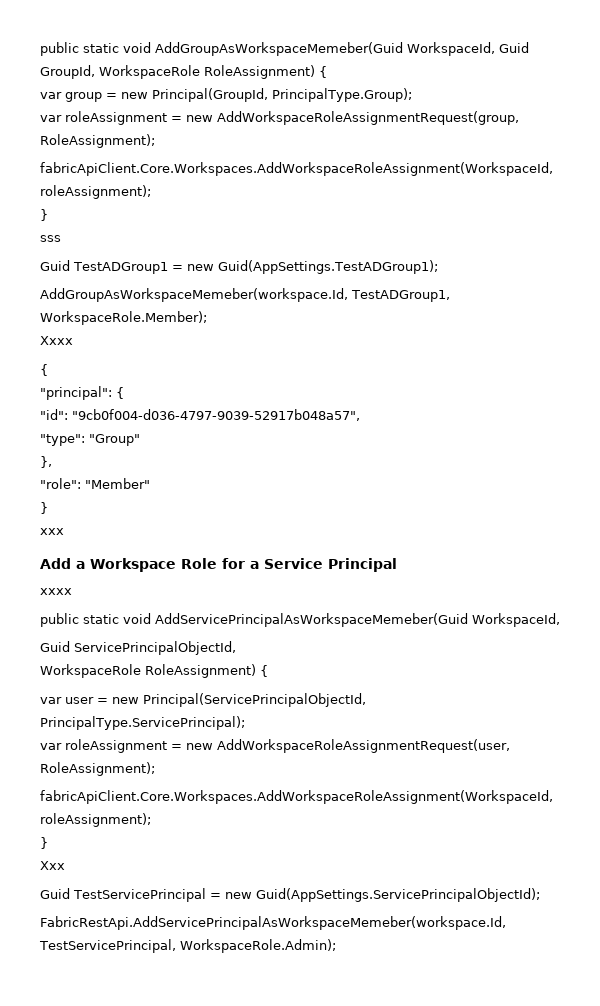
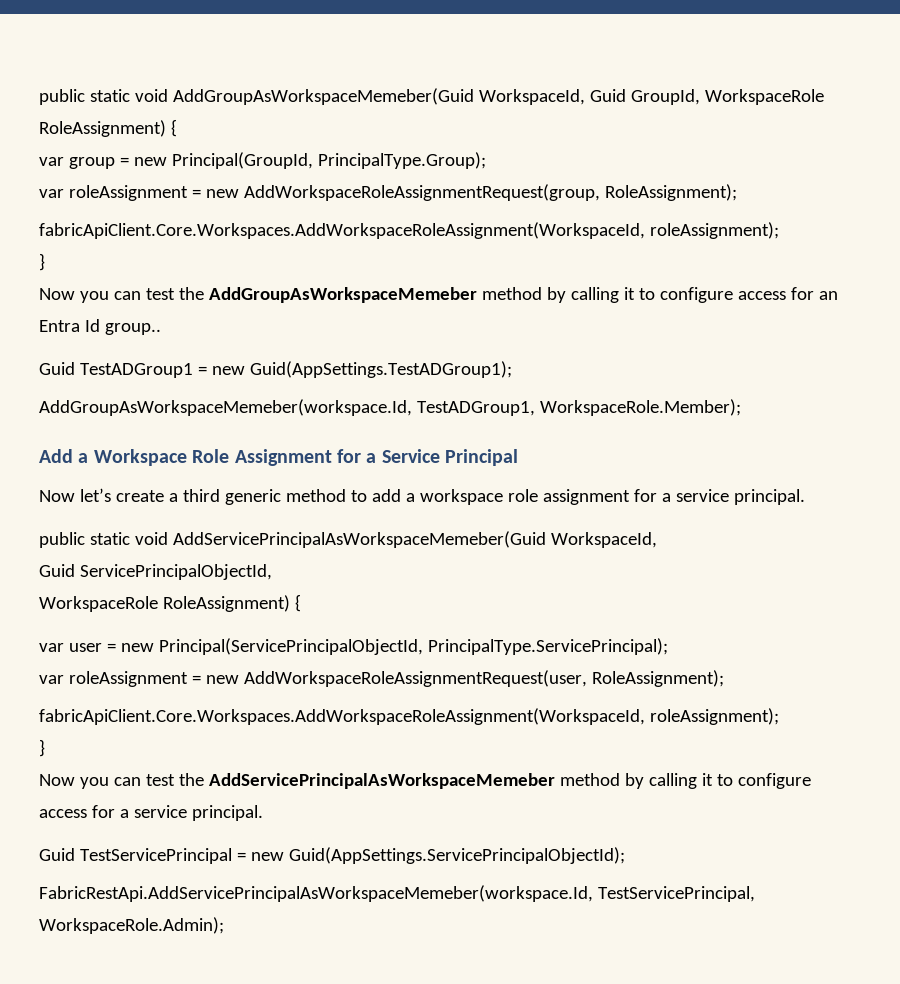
- sss
+ Now you can test the AddGroupAsWorkspaceMemeber method by calling it to configure access for an Entra Id group..
- Xxxx
- {
- "principal": {
- "id": "9cb0f004-d036-4797-9039-52917b048a57",
- "type": "Group"
- },
- "role": "Member"
- }
- xxx
- Add a Workspace Role for a Service Principal
+ Add a Workspace Role Assignment for a Service Principal
- xxxx
+ Now let’s create a third generic method to add a workspace role assignment for a service principal.
- Xxx
+ Now you can test the AddServicePrincipalAsWorkspaceMemeber method by calling it to configure access for a service principal.

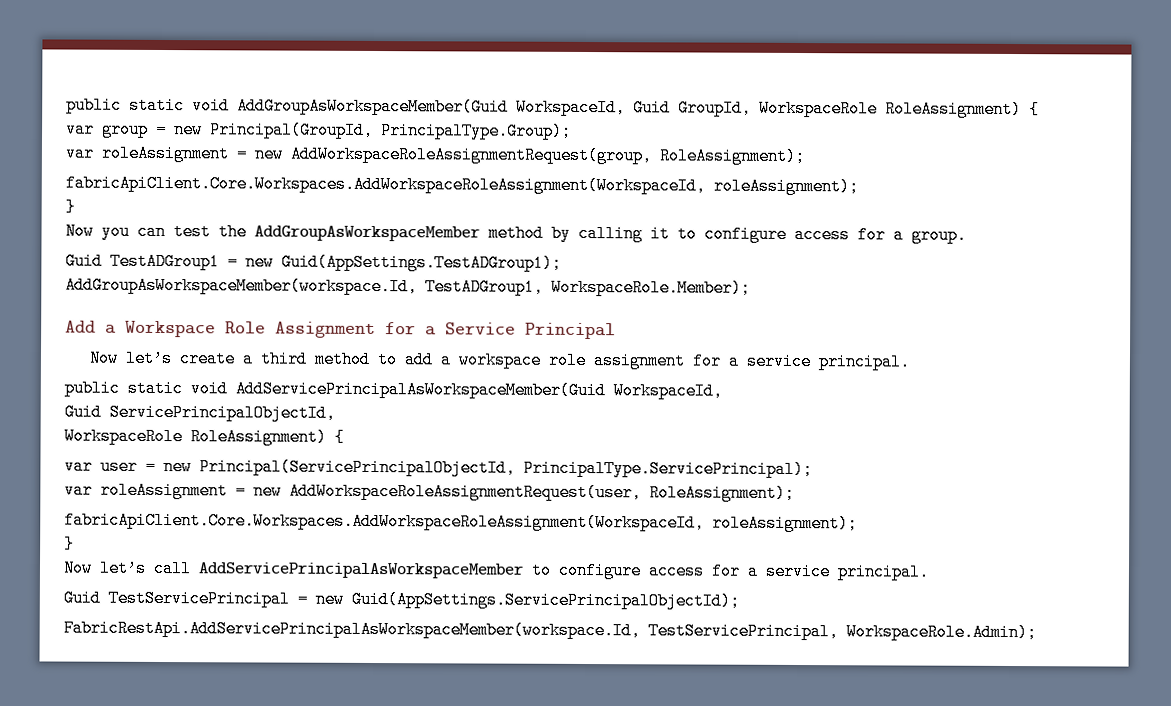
- public static void AddGroupAsWorkspaceMemeber(Guid WorkspaceId, Guid GroupId, WorkspaceRole RoleAssignment) {
+ public static void AddGroupAsWorkspaceMember(Guid WorkspaceId, Guid GroupId, WorkspaceRole RoleAssignment) {
- Now you can test the AddGroupAsWorkspaceMemeber method by calling it to configure access for an Entra Id group..
+ Now you can test the AddGroupAsWorkspaceMember method by calling it to configure access for a group.
- AddGroupAsWorkspaceMemeber(workspace.Id, TestADGroup1, WorkspaceRole.Member);
+ AddGroupAsWorkspaceMember(workspace.Id, TestADGroup1, WorkspaceRole.Member);
- Now let’s create a third generic method to add a workspace role assignment for a service principal.
+ Now let’s create a third method to add a workspace role assignment for a service principal.
- public static void AddServicePrincipalAsWorkspaceMemeber(Guid WorkspaceId,
+ public static void AddServicePrincipalAsWorkspaceMember(Guid WorkspaceId,
- Now you can test the AddServicePrincipalAsWorkspaceMemeber method by calling it to configure access for a service principal.
+ Now let’s call AddServicePrincipalAsWorkspaceMember to configure access for a service principal.
- FabricRestApi.AddServicePrincipalAsWorkspaceMemeber(workspace.Id, TestServicePrincipal, WorkspaceRole.Admin);
+ FabricRestApi.AddServicePrincipalAsWorkspaceMember(workspace.Id, TestServicePrincipal, WorkspaceRole.Admin);

